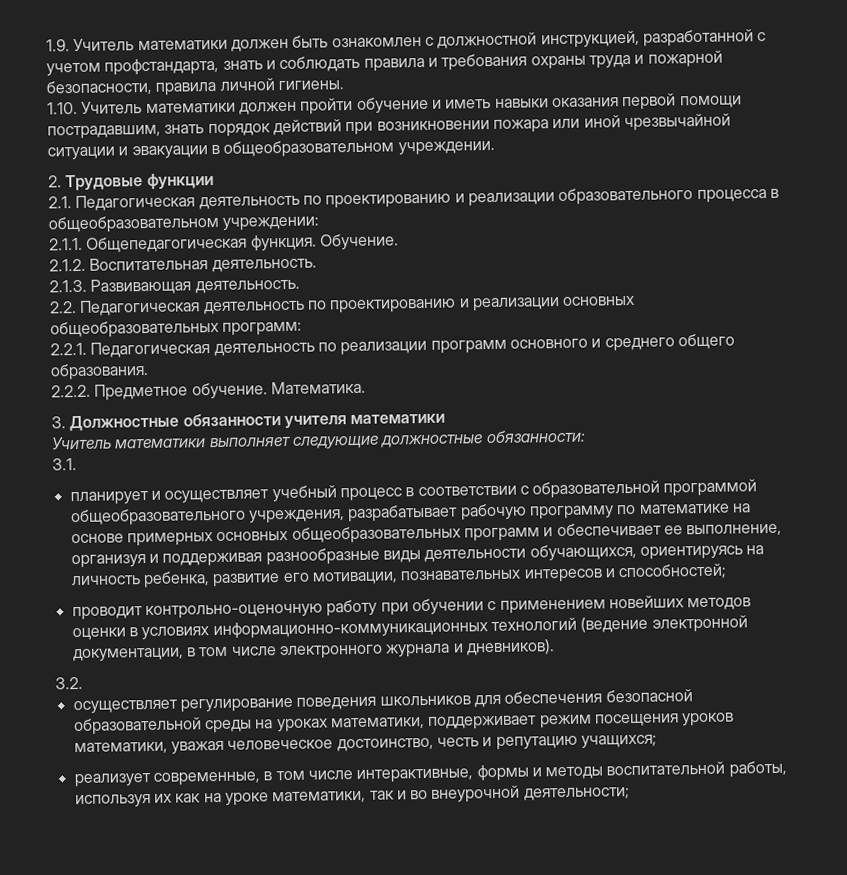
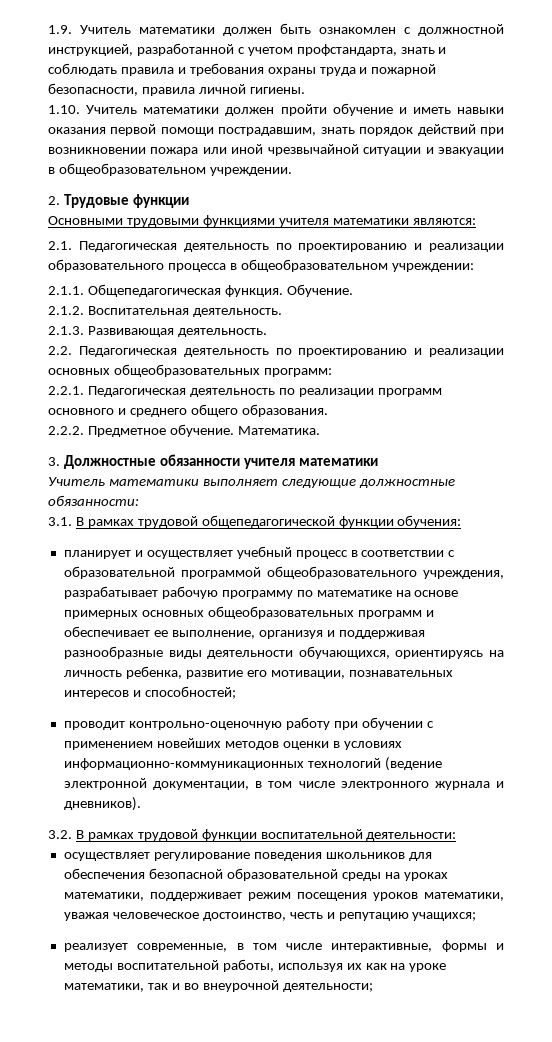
+ Основными трудовыми функциями учителя математики являются:
- 3.1.
+ 3.1. В рамках трудовой общепедагогической функции обучения:
- 3.2.
+ 3.2. В рамках трудовой функции воспитательной деятельности:

